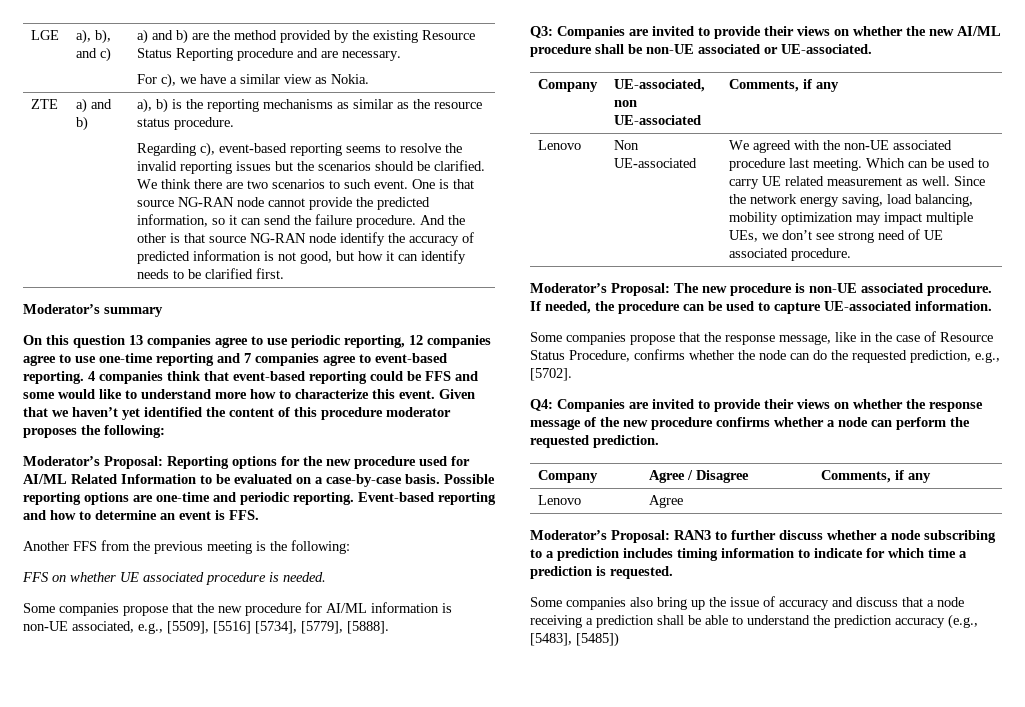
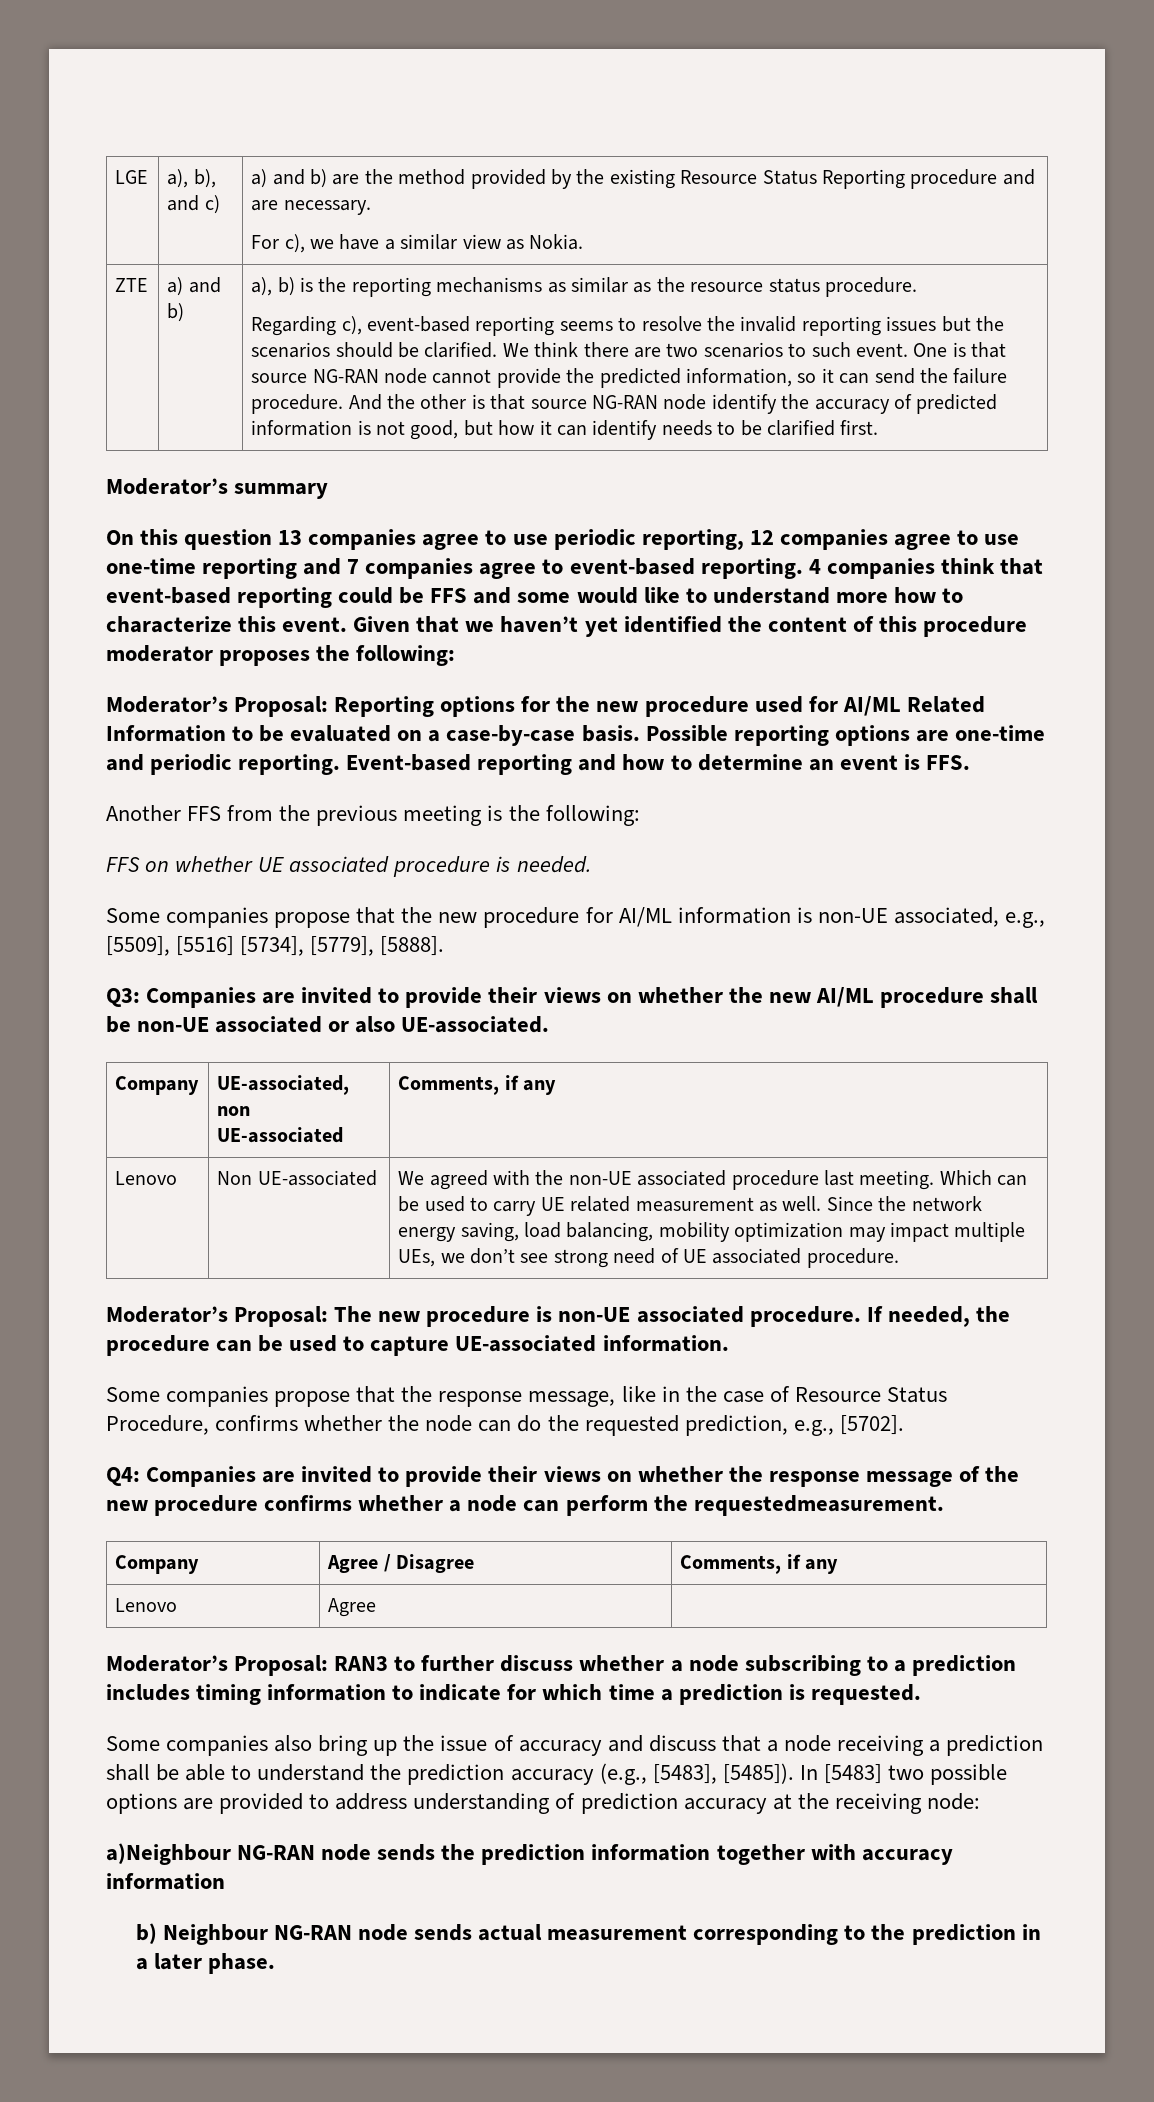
- Q3: Companies are invited to provide their views on whether the new AI/ML procedure shall be non-UE associated or UE-associated.
+ Q3: Companies are invited to provide their views on whether the new AI/ML procedure shall be non-UE associated or also UE-associated.
- Q4: Companies are invited to provide their views on whether the response message of the new procedure confirms whether a node can perform the requested prediction.
+ Q4: Companies are invited to provide their views on whether the response message of the new procedure confirms whether a node can perform the requestedmeasurement.
- Some companies also bring up the issue of accuracy and discuss that a node receiving a prediction shall be able to understand the prediction accuracy (e.g., [5483], [5485])
+ Some companies also bring up the issue of accuracy and discuss that a node receiving a prediction shall be able to understand the prediction accuracy (e.g., [5483], [5485]). In [5483] two possible options are provided to address understanding of prediction accuracy at the receiving node:
+ a)Neighbour NG-RAN node sends the prediction information together with accuracy information
+ b) Neighbour NG-RAN node sends actual measurement corresponding to the prediction in a later phase.

